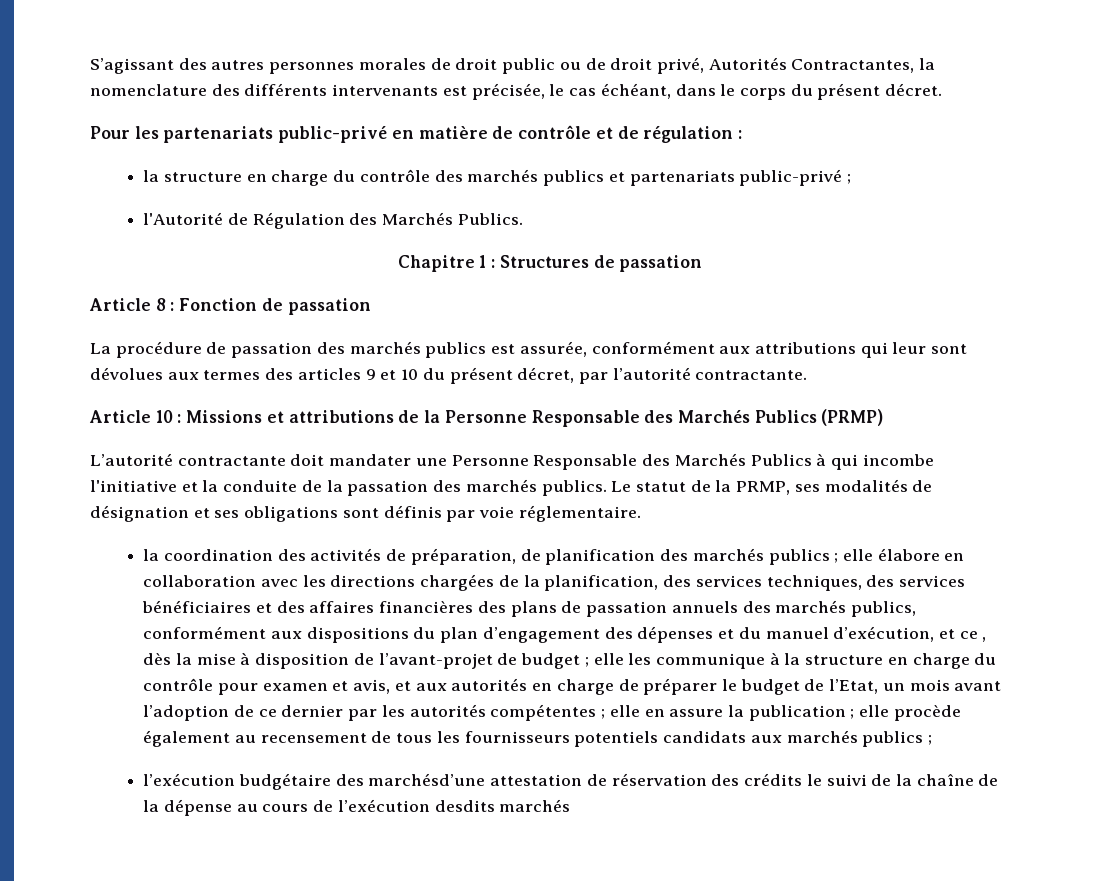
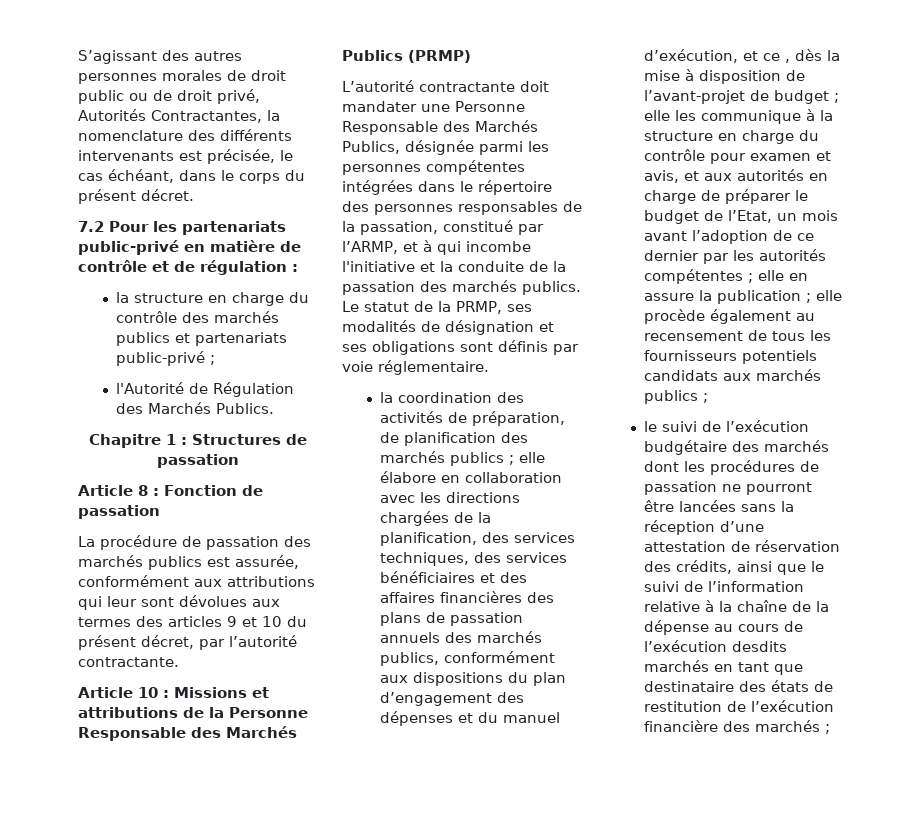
- Pour les partenariats public-privé en matière de contrôle et de régulation :
+ 7.2 Pour les partenariats public-privé en matière de contrôle et de régulation :
- L’autorité contractante doit mandater une Personne Responsable des Marchés Publics à qui incombe l'initiative et la conduite de la passation des marchés publics.
+ L’autorité contractante doit mandater une Personne Responsable des Marchés Publics, désignée parmi les personnes compétentes intégrées dans le répertoire des personnes responsables de la passation, constitué par l’ARMP, et à qui incombe l'initiative et la conduite de la passation des marchés publics.
- l’exécution budgétaire des marchésd’une attestation de réservation des crédits le suivi de la chaîne de la dépense au cours de l’exécution desdits marchés
+ le suivi de l’exécution budgétaire des marchés dont les procédures de passation ne pourront être lancées sans la réception d’une attestation de réservation des crédits, ainsi que le suivi de l’information relative à la chaîne de la dépense au cours de l’exécution desdits marchés en tant que destinataire des états de restitution de l’exécution financière des marchés ;

